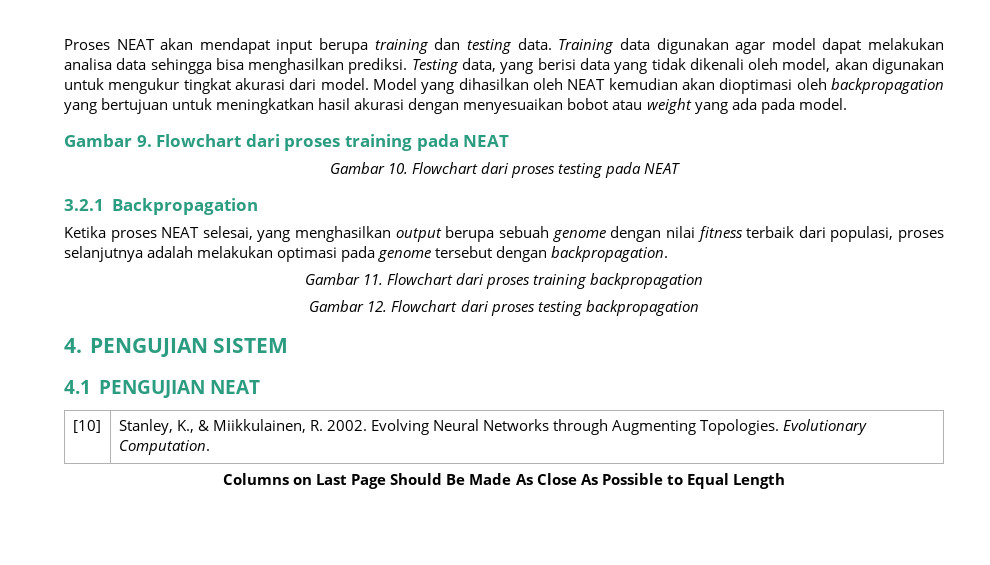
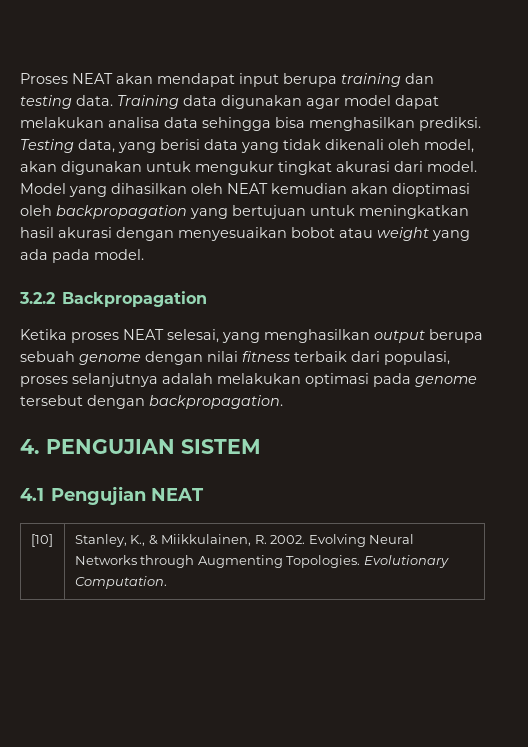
- Gambar 9. Flowchart dari proses training pada NEAT
- Gambar 10. Flowchart dari proses testing pada NEAT
- 3.2.1 Backpropagation
+ 3.2.2 Backpropagation
- Gambar 11. Flowchart dari proses training backpropagation
- Gambar 12. Flowchart dari proses testing backpropagation
- 4.1 PENGUJIAN NEAT
+ 4.1 Pengujian NEAT
- Columns on Last Page Should Be Made As Close As Possible to Equal Length

